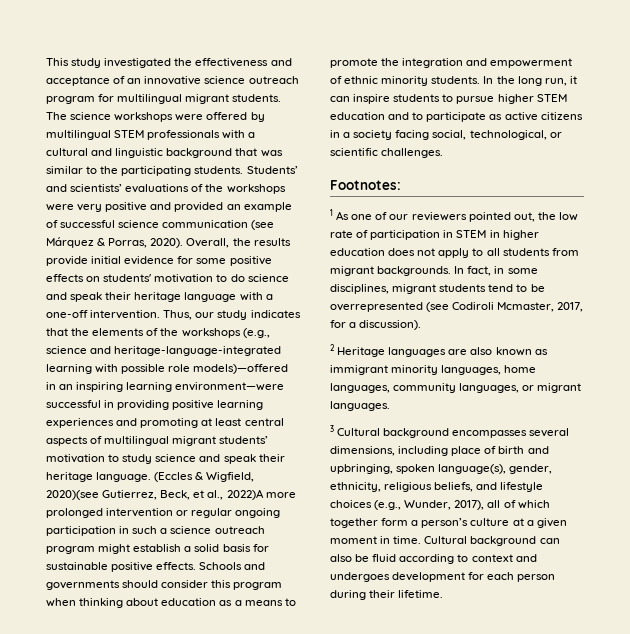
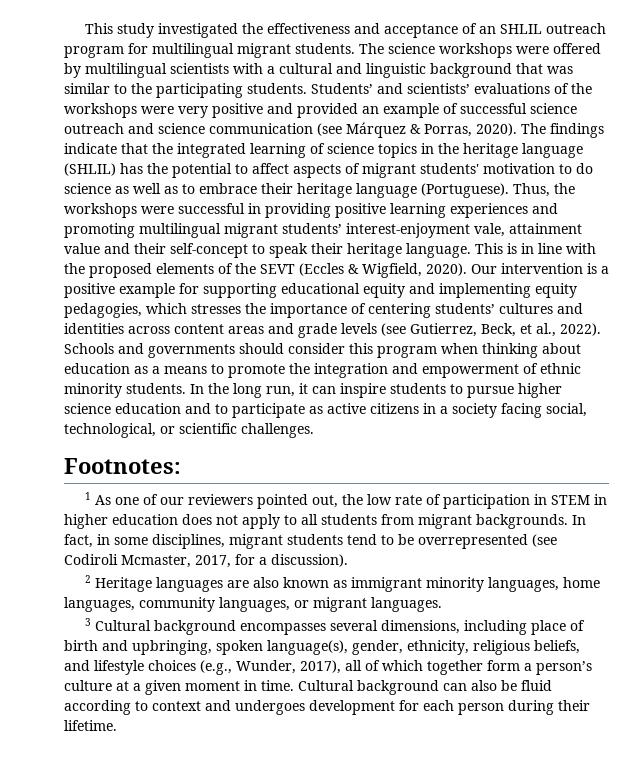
- This study investigated the effectiveness and acceptance of an innovative science outreach program for multilingual migrant students.
+ This study investigated the effectiveness and acceptance of an SHLIL outreach program for multilingual migrant students.
- The science workshops were offered by multilingual STEM professionals with a cultural and linguistic background that was similar to the participating students.
+ The science workshops were offered by multilingual scientists with a cultural and linguistic background that was similar to the participating students.
- Students’ and scientists’ evaluations of the workshops were very positive and provided an example of successful science communication (see Márquez & Porras, 2020).
+ Students’ and scientists’ evaluations of the workshops were very positive and provided an example of successful science outreach and science communication (see Márquez & Porras, 2020).
- Overall, the results provide initial evidence for some positive effects on students' motivation to do science and speak their heritage language with a one-off intervention. Thus, our study indicates that the elements of the workshops (e.g., science and heritage-language-integrated learning with possible role models)—offered in an inspiring learning environment—were successful in providing positive learning experiences and promoting at least central aspects of multilingual migrant students’ motivation to study science and speak their heritage language. (Eccles & Wigfield, 2020)(see Gutierrez, Beck, et al., 2022)A more prolonged intervention or regular ongoing participation in such a science outreach program might establish a solid basis for sustainable positive effects.
+ The findings indicate that the integrated learning of science topics in the heritage language (SHLIL) has the potential to affect aspects of migrant students' motivation to do science as well as to embrace their heritage language (Portuguese). Thus, the workshops were successful in providing positive learning experiences and promoting multilingual migrant students’ interest-enjoyment vale, attainment value and their self-concept to speak their heritage language. This is in line with the proposed elements of the SEVT (Eccles & Wigfield, 2020). Our intervention is a positive example for supporting educational equity and implementing equity pedagogies, which stresses the importance of centering students’ cultures and identities across content areas and grade levels (see Gutierrez, Beck, et al., 2022).
- In the long run, it can inspire students to pursue higher STEM education and to participate as active citizens in a society facing social, technological, or scientific challenges.
+ In the long run, it can inspire students to pursue higher science education and to participate as active citizens in a society facing social, technological, or scientific challenges.

